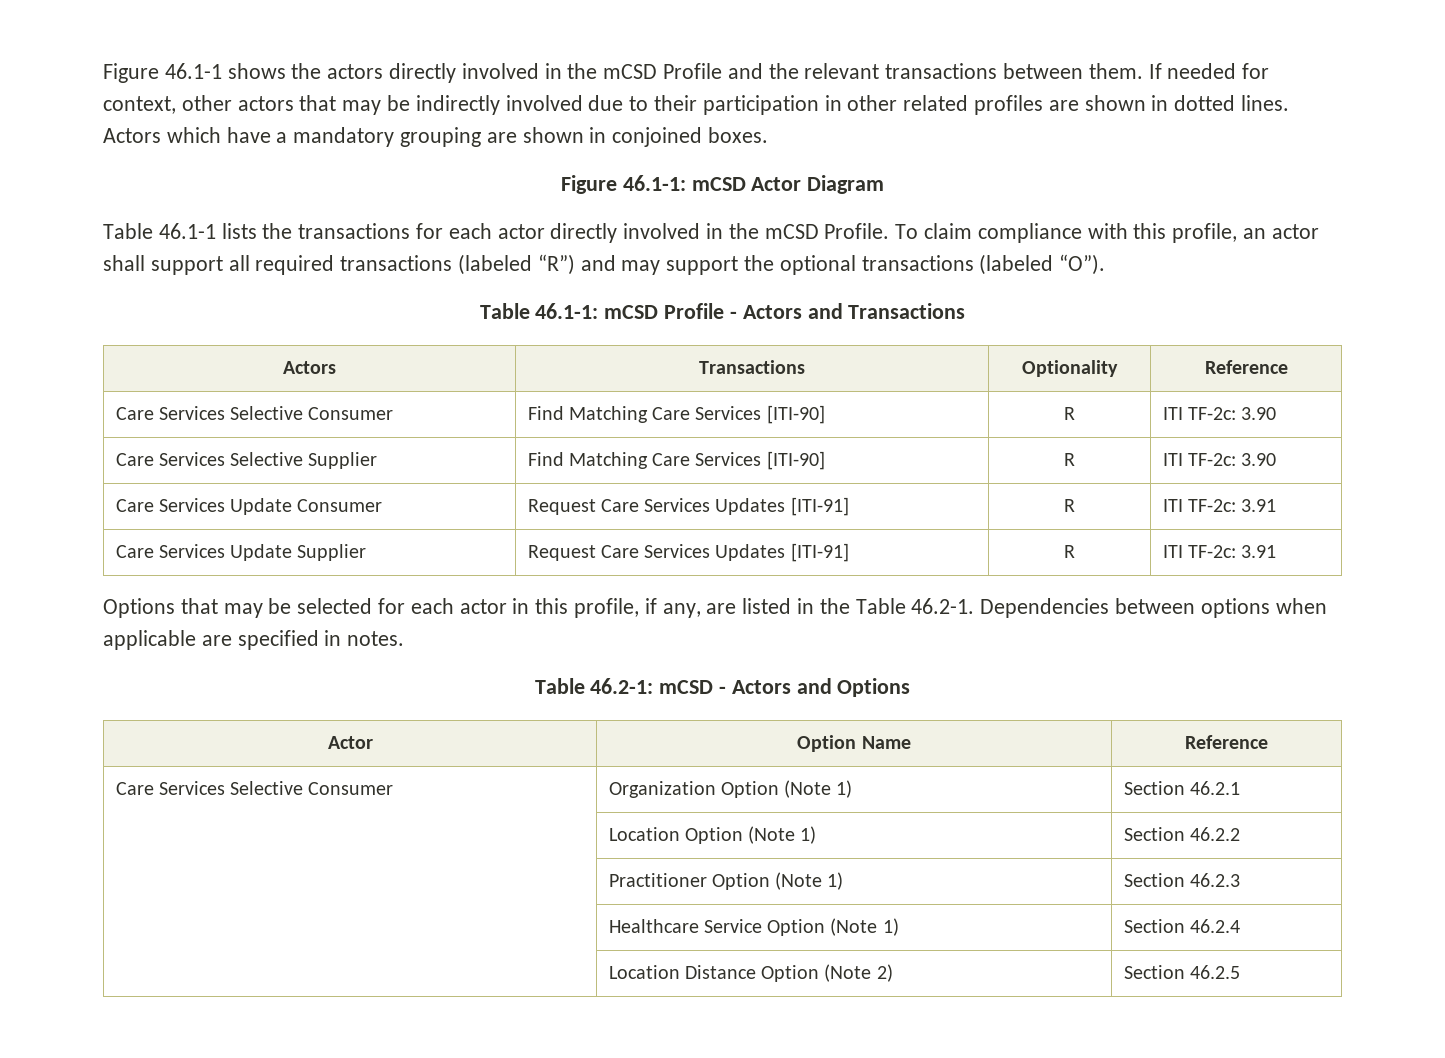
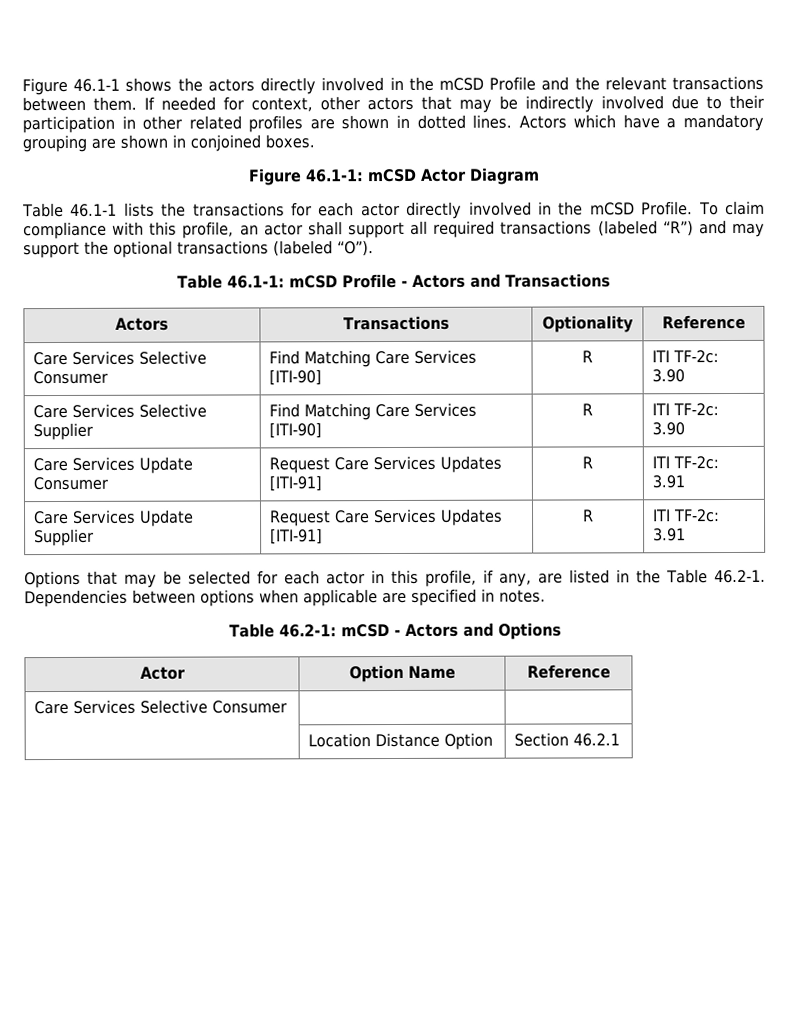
- Care Services Selective Consumer | Organization Option (Note 1) | Section 46.2.1
- | Location Option (Note 1) | Section 46.2.2
- | Practitioner Option (Note 1) | Section 46.2.3
- | Healthcare Service Option (Note 1) | Section 46.2.4
+ Care Services Selective Consumer | |
- | Location Distance Option (Note 2) | Section 46.2.5
+ | Location Distance Option | Section 46.2.1

